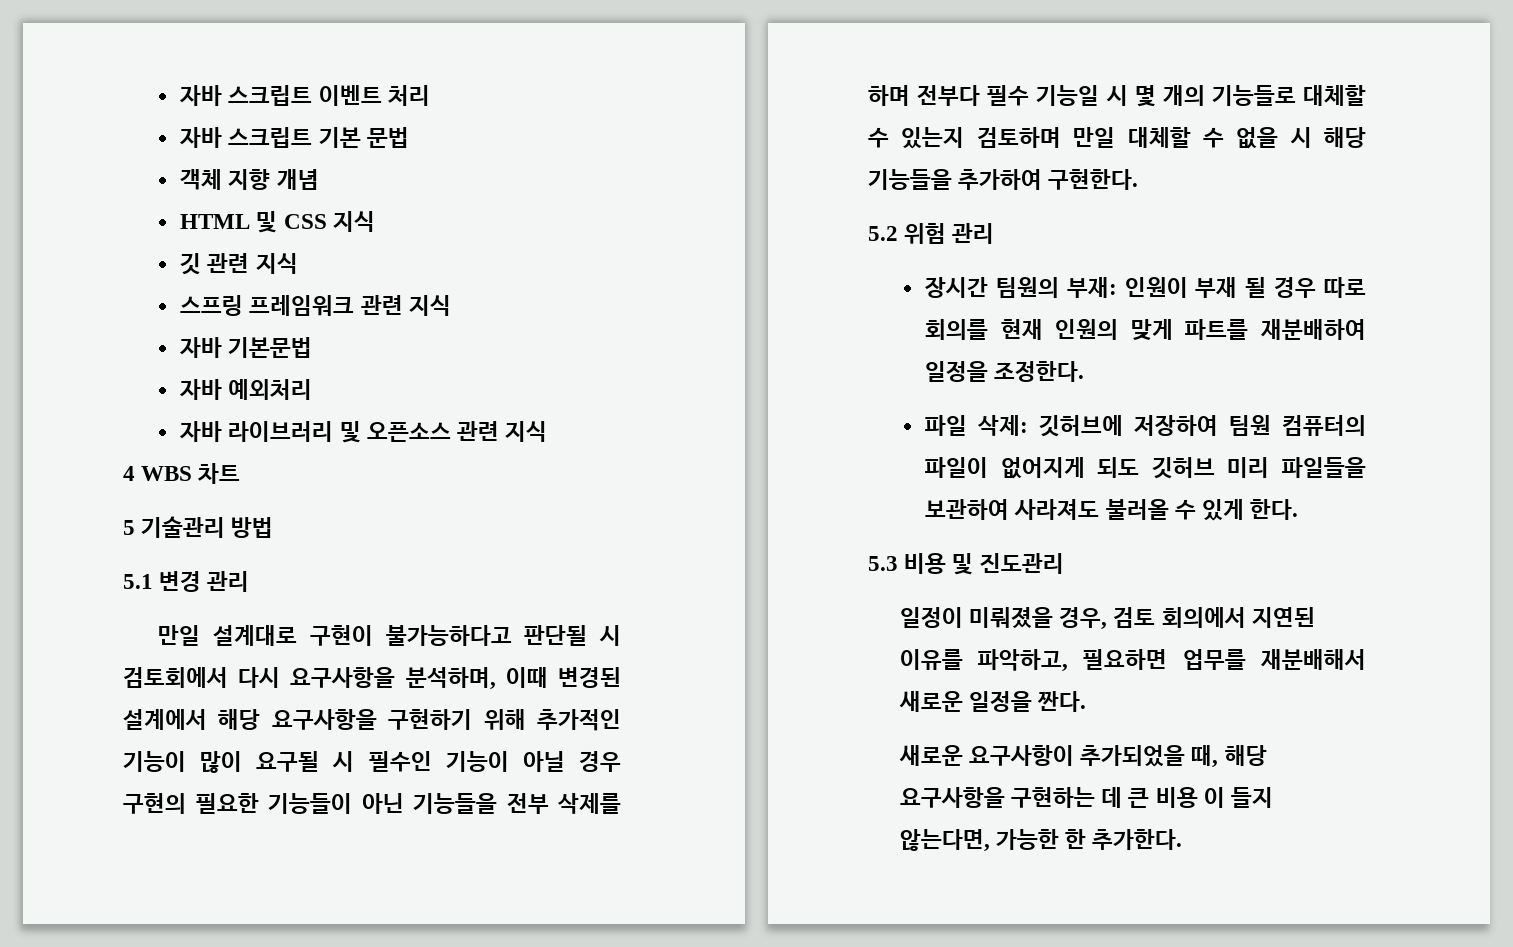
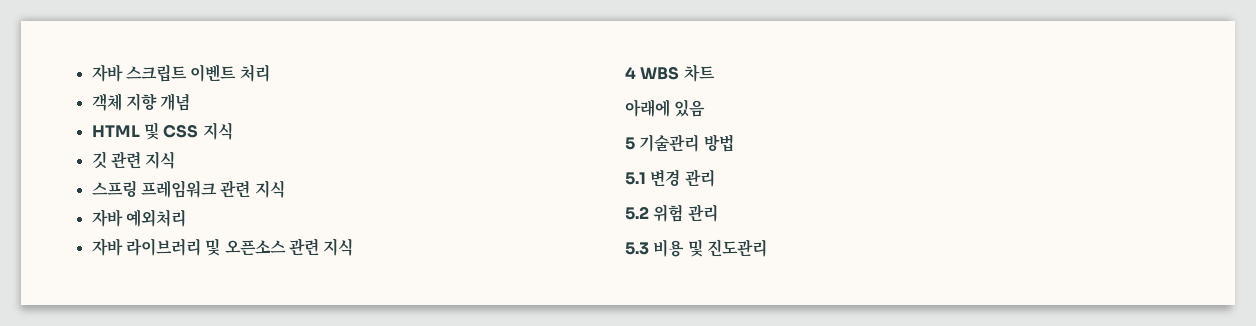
- 자바 스크립트 기본 문법
- 자바 기본문법
+ 아래에 있음
- 만일 설계대로 구현이 불가능하다고 판단될 시 검토회에서 다시 요구사항을 분석하며, 이때 변경된 설계에서 해당 요구사항을 구현하기 위해 추가적인 기능이 많이 요구될 시 필수인 기능이 아닐 경우 구현의 필요한 기능들이 아닌 기능들을 전부 삭제를 하며 전부다 필수 기능일 시 몇 개의 기능들로 대체할 수 있는지 검토하며 만일 대체할 수 없을 시 해당 기능들을 추가하여 구현한다.
  5.2 위험 관리
- 장시간 팀원의 부재: 인원이 부재 될 경우 따로 회의를 현재 인원의 맞게 파트를 재분배하여 일정을 조정한다.
- 파일 삭제: 깃허브에 저장하여 팀원 컴퓨터의 파일이 없어지게 되도 깃허브 미리 파일들을 보관하여 사라져도 불러올 수 있게 한다.
  5.3 비용 및 진도관리
- 일정이 미뤄졌을 경우, 검토 회의에서 지연된 이유를 파악하고, 필요하면 업무를 재분배해서 새로운 일정을 짠다.
- 새로운 요구사항이 추가되었을 때, 해당 요구사항을 구현하는 데 큰 비용 이 들지 않는다면, 가능한 한 추가한다.

